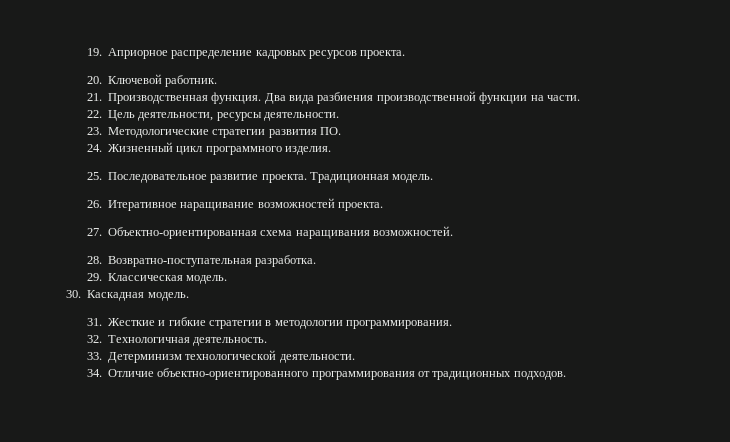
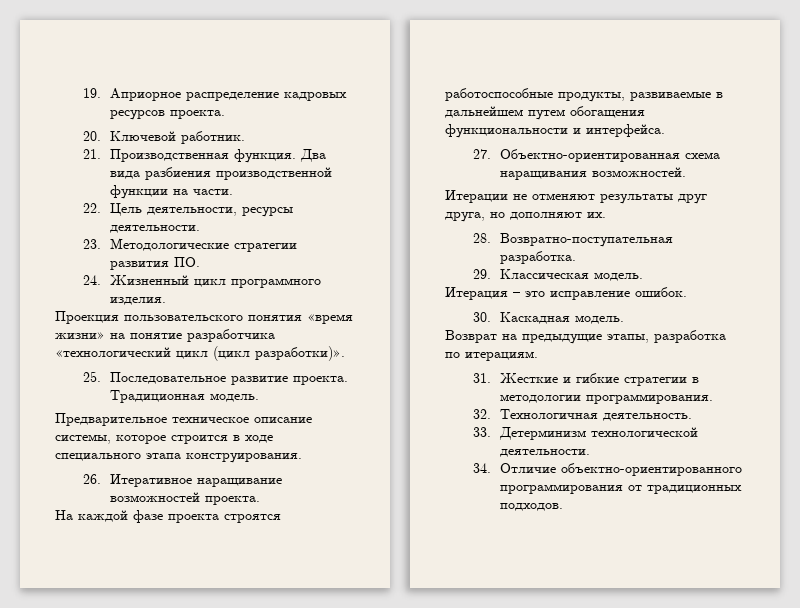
+ Проекция пользовательского понятия «время жизни» на понятие разработчика «технологический цикл (цикл разработки)».
+ Предварительное техническое описание системы, которое строится в ходе специального этапа конструирования.
+ На каждой фазе проекта строятся работоспособные продукты, развиваемые в дальнейшем путем обогащения функциональности и интерфейса.
+ Итерации не отменяют результаты друг друга, но дополняют их.
+ Итерация – это исправление ошибок.
  30. Каскадная модель.
+ Возврат на предыдущие этапы, разработка по итерациям.

